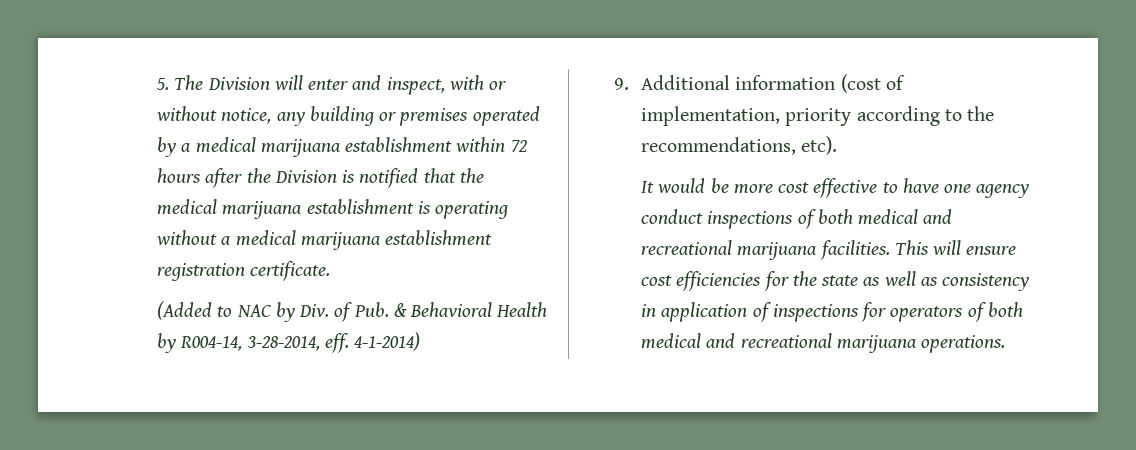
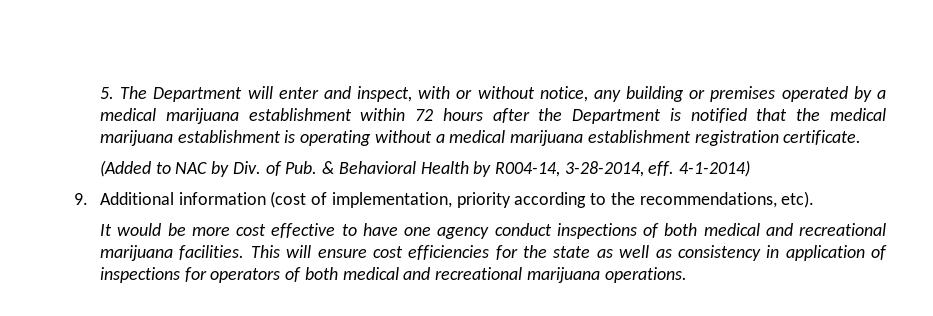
- 5. The Division will enter and inspect, with or without notice, any building or premises operated by a medical marijuana establishment within 72 hours after the Division is notified that the medical marijuana establishment is operating without a medical marijuana establishment registration certificate.
+ 5. The Department will enter and inspect, with or without notice, any building or premises operated by a medical marijuana establishment within 72 hours after the Department is notified that the medical marijuana establishment is operating without a medical marijuana establishment registration certificate.

